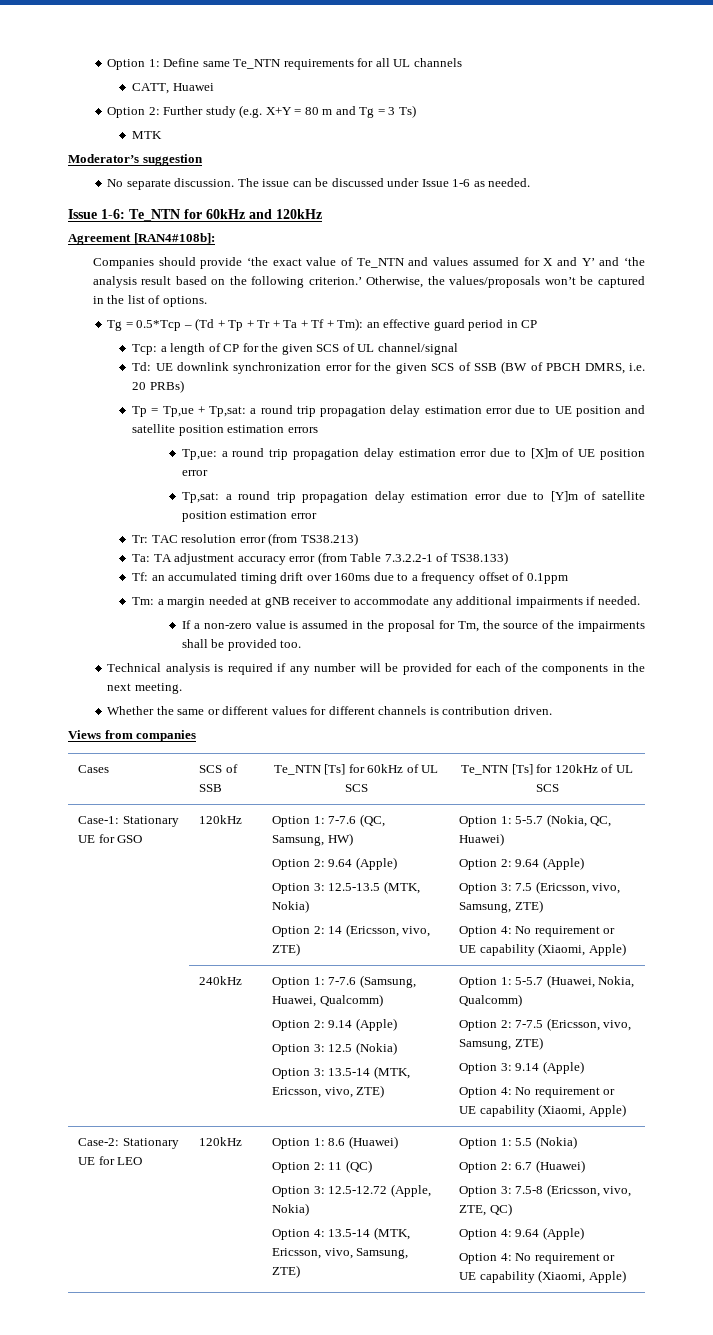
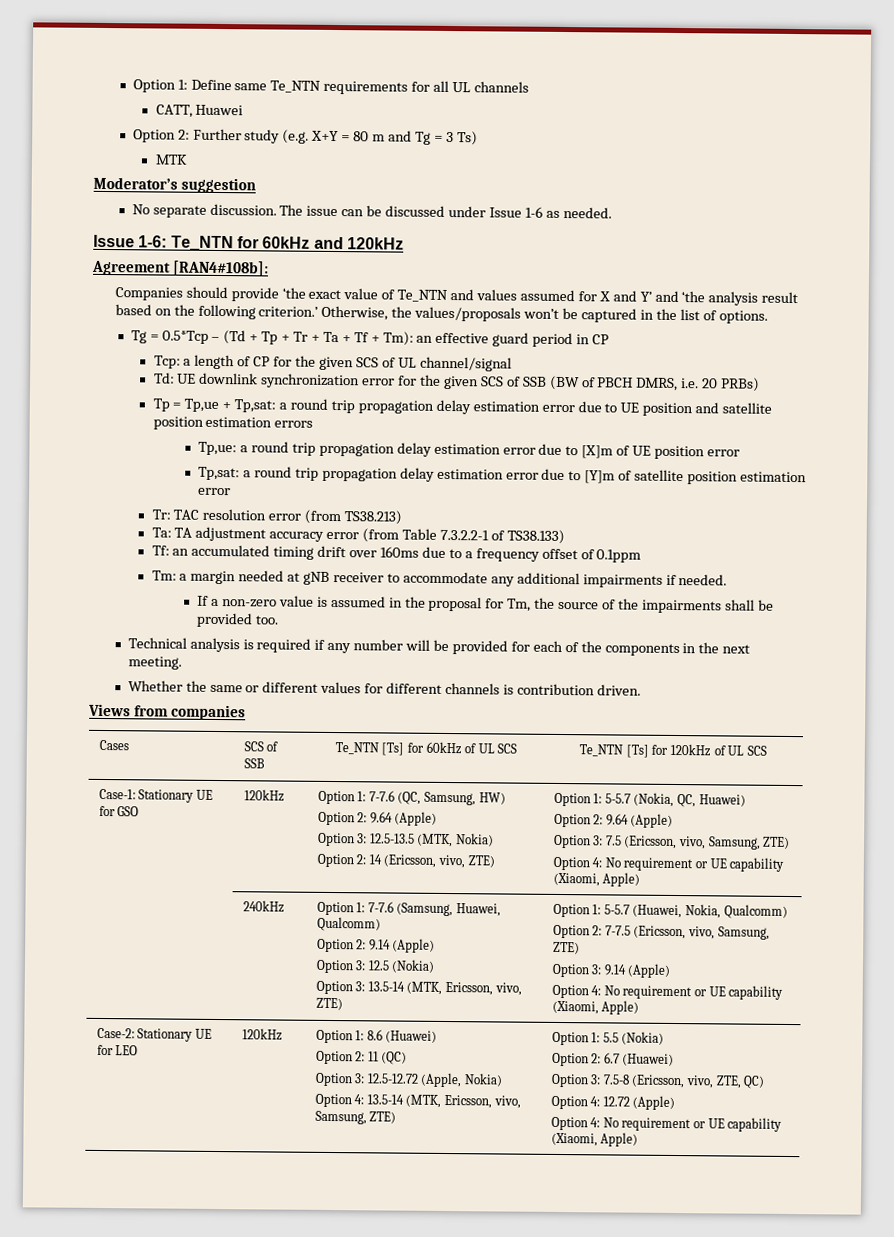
- Option 4: 9.64 (Apple)
+ Option 4: 12.72 (Apple)

